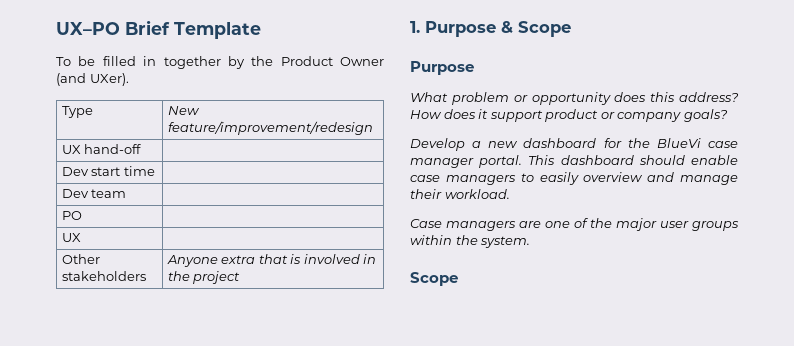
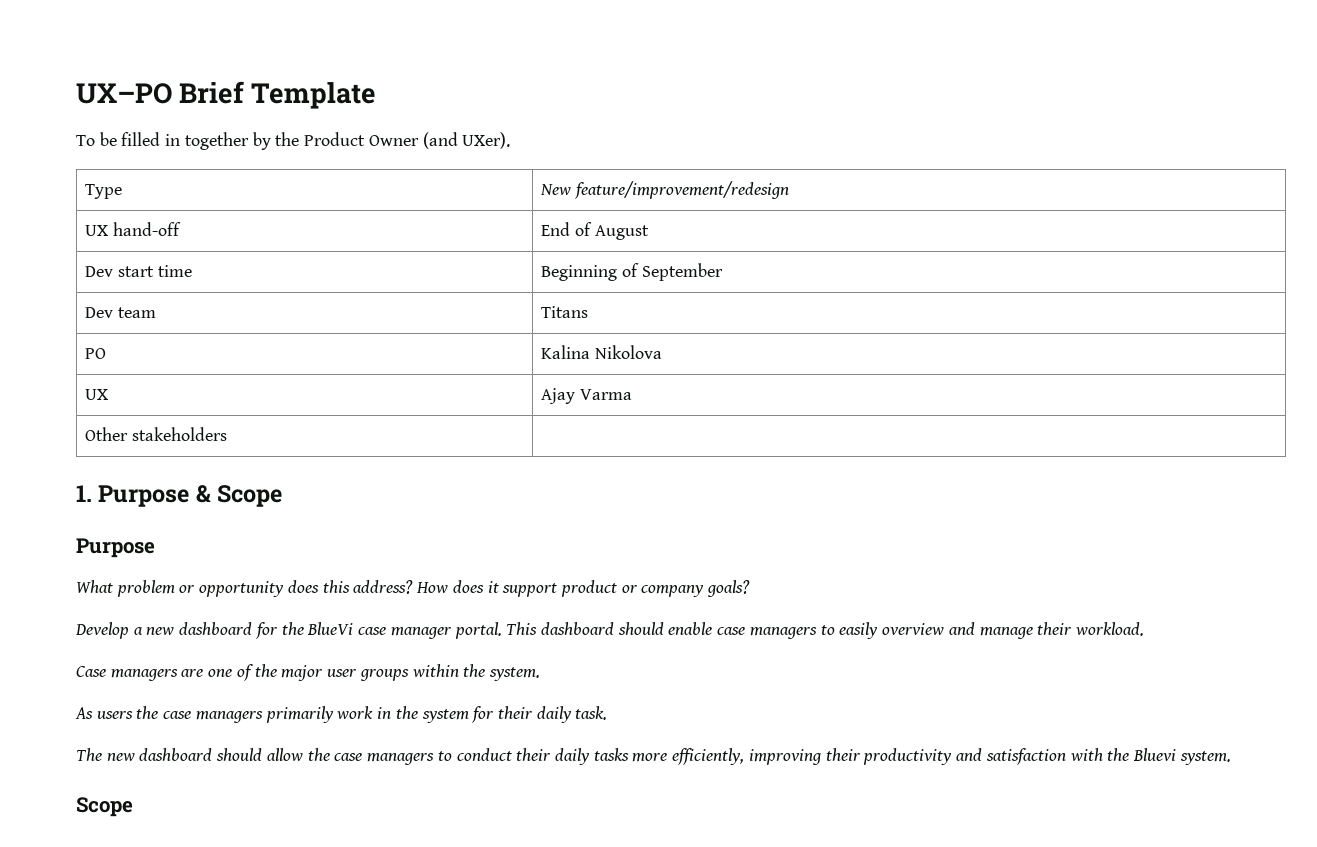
- UX hand-off |
+ UX hand-off | End of August
- Dev start time |
+ Dev start time | Beginning of September
- Dev team |
+ Dev team | Titans
- PO |
+ PO | Kalina Nikolova
- UX |
+ UX | Ajay Varma
- Other stakeholders | Anyone extra that is involved in the project
+ Other stakeholders |
+ As users the case managers primarily work in the system for their daily task.
+ The new dashboard should allow the case managers to conduct their daily tasks more efficiently, improving their productivity and satisfaction with the Bluevi system.

